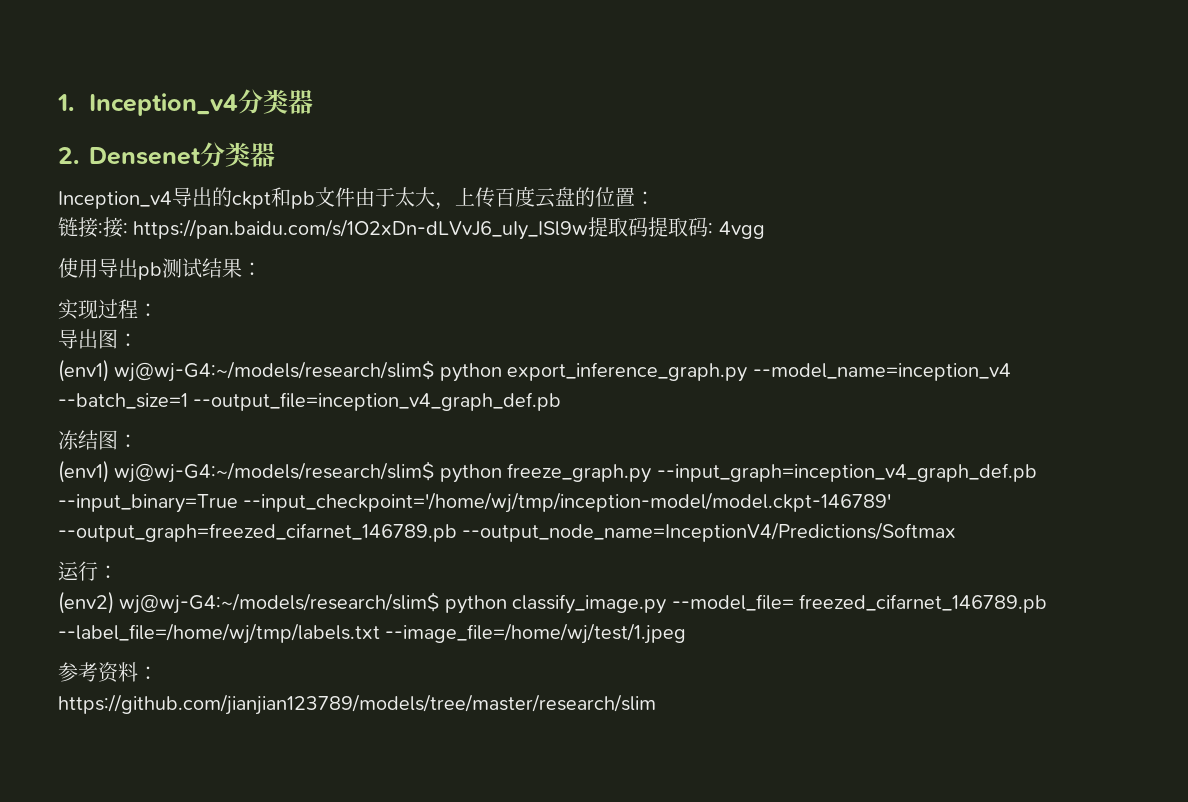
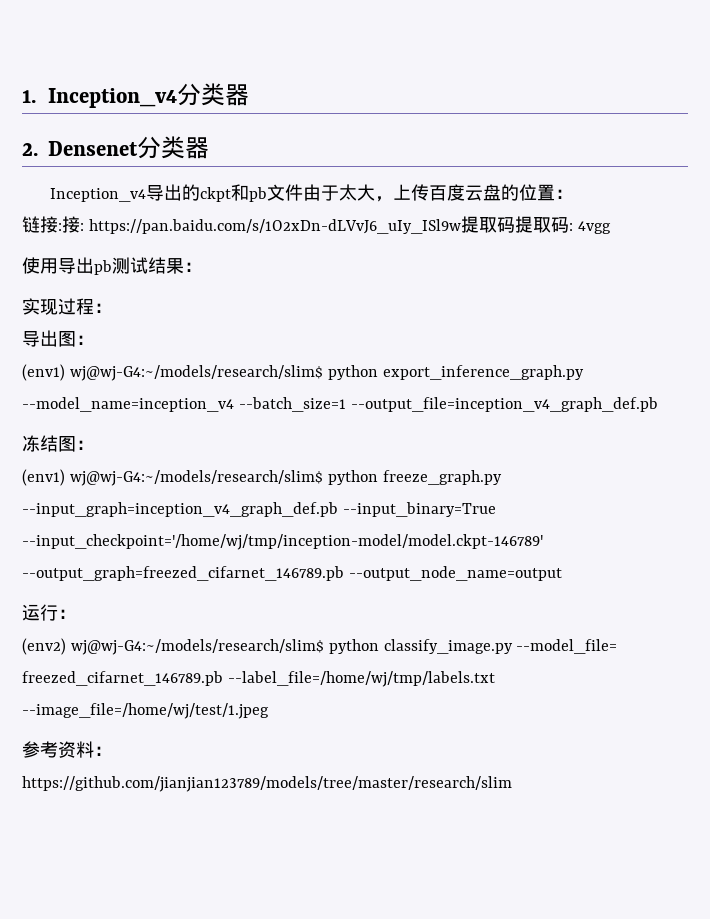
- (env1) wj@wj-G4:~/models/research/slim$ python freeze_graph.py --input_graph=inception_v4_graph_def.pb --input_binary=True --input_checkpoint='/home/wj/tmp/inception-model/model.ckpt-146789' --output_graph=freezed_cifarnet_146789.pb --output_node_name=InceptionV4/Predictions/Softmax
+ (env1) wj@wj-G4:~/models/research/slim$ python freeze_graph.py --input_graph=inception_v4_graph_def.pb --input_binary=True --input_checkpoint='/home/wj/tmp/inception-model/model.ckpt-146789' --output_graph=freezed_cifarnet_146789.pb --output_node_name=output

